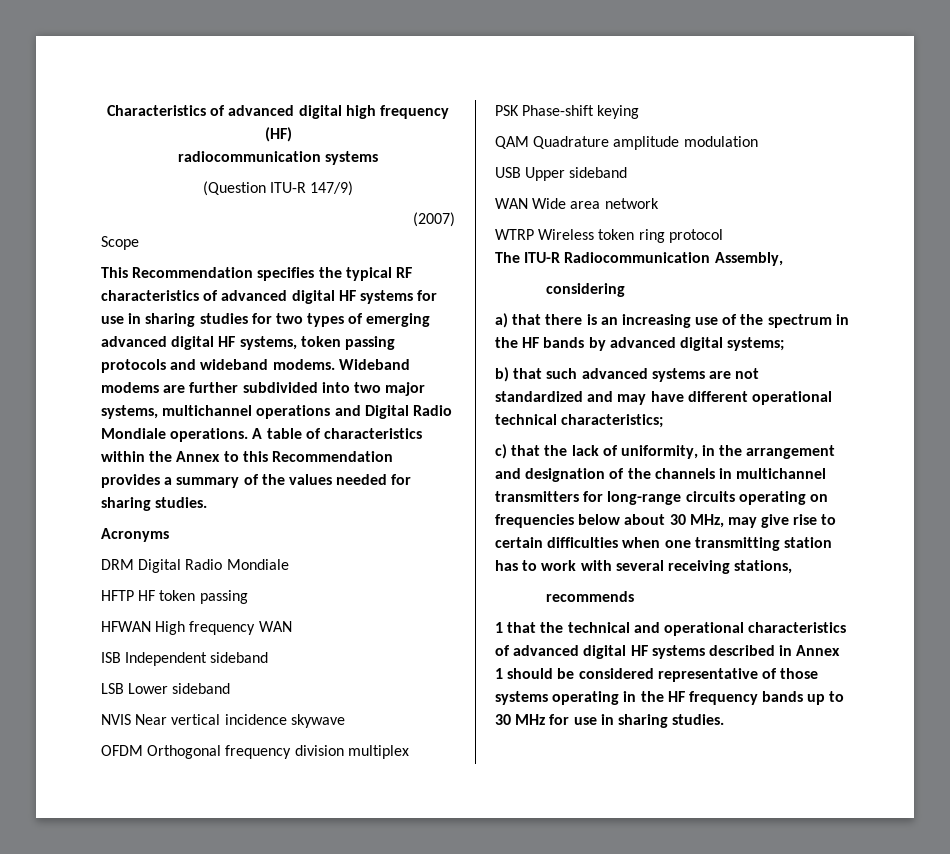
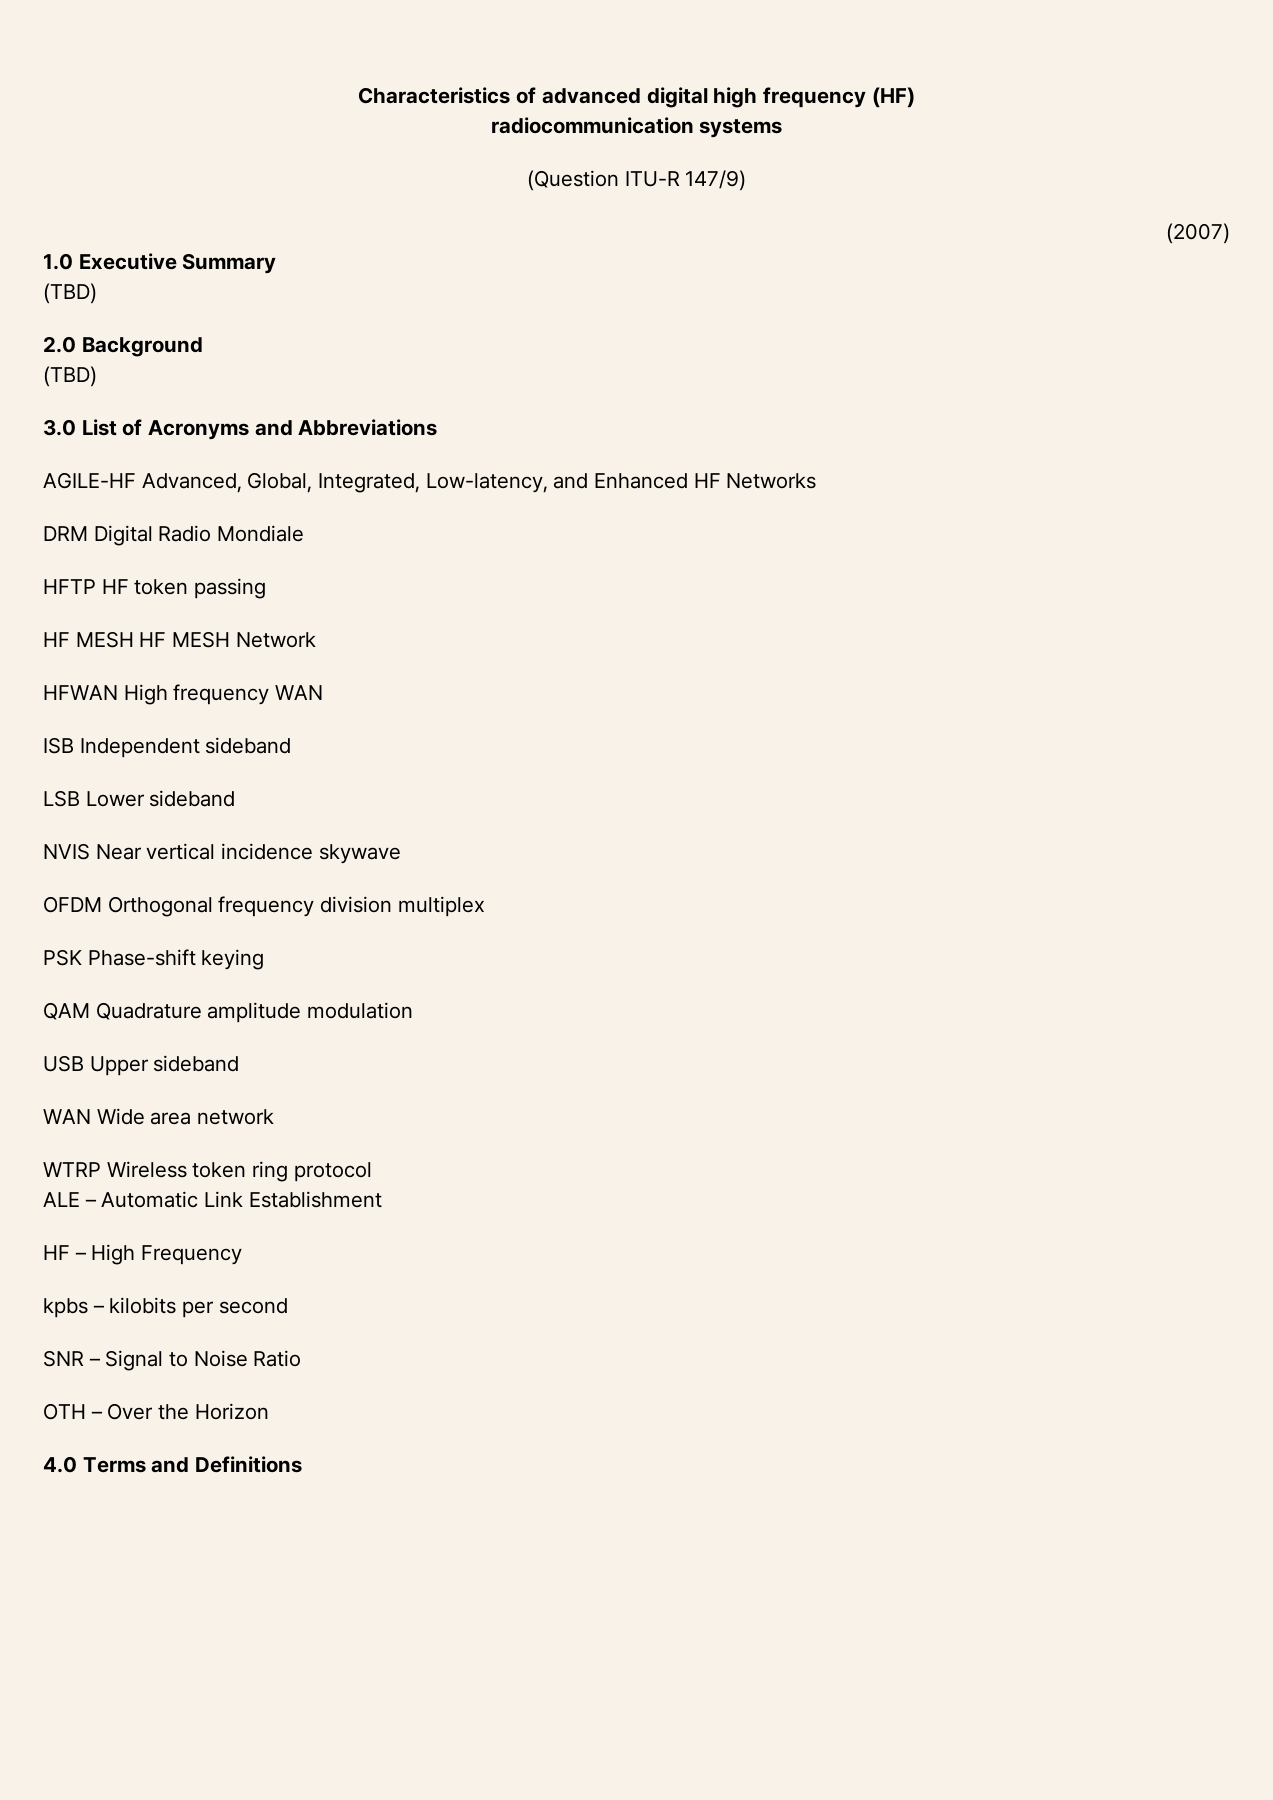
- Scope
- This Recommendation specifies the typical RF characteristics of advanced digital HF systems for use in sharing studies for two types of emerging advanced digital HF systems, token passing protocols and wideband modems. Wideband modems are further subdivided into two major systems, multichannel operations and Digital Radio Mondiale operations. A table of characteristics within the Annex to this Recommendation provides a summary of the values needed for sharing studies.
- Acronyms
+ 1.0 Executive Summary
+ (TBD)
+ 2.0 Background
+ (TBD)
+ 3.0 List of Acronyms and Abbreviations
+ AGILE-HF Advanced, Global, Integrated, Low-latency, and Enhanced HF Networks
+ HF MESH HF MESH Network
- The ITU-R Radiocommunication Assembly,
- considering
- a) that there is an increasing use of the spectrum in the HF bands by advanced digital systems;
- b) that such advanced systems are not standardized and may have different operational technical characteristics;
- c) that the lack of uniformity, in the arrangement and designation of the channels in multichannel transmitters for long-range circuits operating on frequencies below about 30 MHz, may give rise to certain difficulties when one transmitting station has to work with several receiving stations,
- recommends
- 1 that the technical and operational characteristics of advanced digital HF systems described in Annex 1 should be considered representative of those systems operating in the HF frequency bands up to 30 MHz for use in sharing studies.
+ ALE – Automatic Link Establishment
+ HF – High Frequency
+ kpbs – kilobits per second
+ SNR – Signal to Noise Ratio
+ OTH – Over the Horizon
+ 4.0 Terms and Definitions

